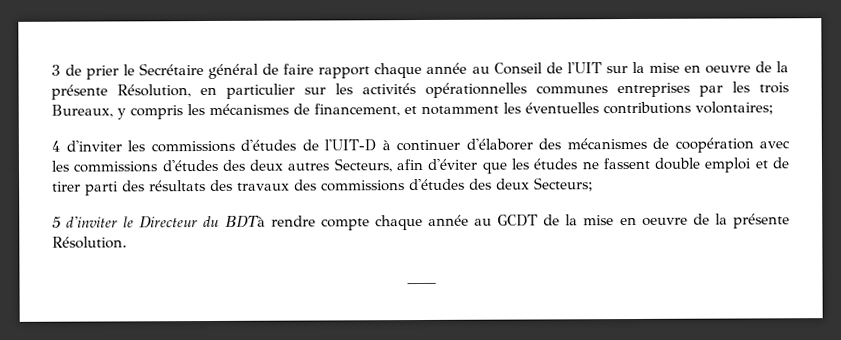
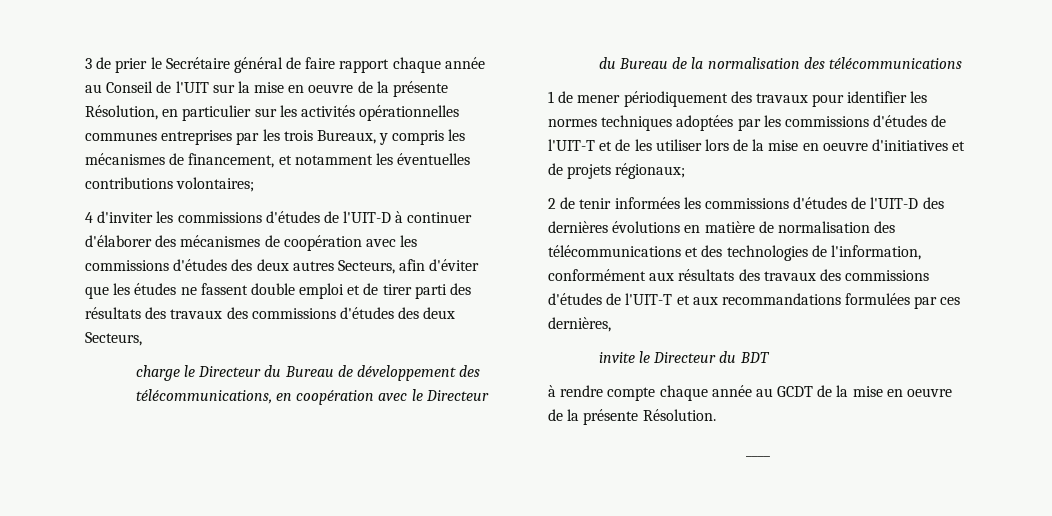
- 4 d'inviter les commissions d'études de l'UIT-D à continuer d'élaborer des mécanismes de coopération avec les commissions d'études des deux autres Secteurs, afin d'éviter que les études ne fassent double emploi et de tirer parti des résultats des travaux des commissions d'études des deux Secteurs;
- 5 d'inviter le Directeur du BDTà rendre compte chaque année au GCDT de la mise en oeuvre de la présente Résolution.
+ 4 d'inviter les commissions d'études de l'UIT-D à continuer d'élaborer des mécanismes de coopération avec les commissions d'études des deux autres Secteurs, afin d'éviter que les études ne fassent double emploi et de tirer parti des résultats des travaux des commissions d'études des deux Secteurs,
+ charge le Directeur du Bureau de développement des télécommunications, en coopération avec le Directeur du Bureau de la normalisation des télécommunications
+ 1 de mener périodiquement des travaux pour identifier les normes techniques adoptées par les commissions d'études de l'UIT-T et de les utiliser lors de la mise en oeuvre d'initiatives et de projets régionaux;
+ 2 de tenir informées les commissions d'études de l'UIT-D des dernières évolutions en matière de normalisation des télécommunications et des technologies de l'information, conformément aux résultats des travaux des commissions d'études de l'UIT-T et aux recommandations formulées par ces dernières,
+ invite le Directeur du BDT
+ à rendre compte chaque année au GCDT de la mise en oeuvre de la présente Résolution.

